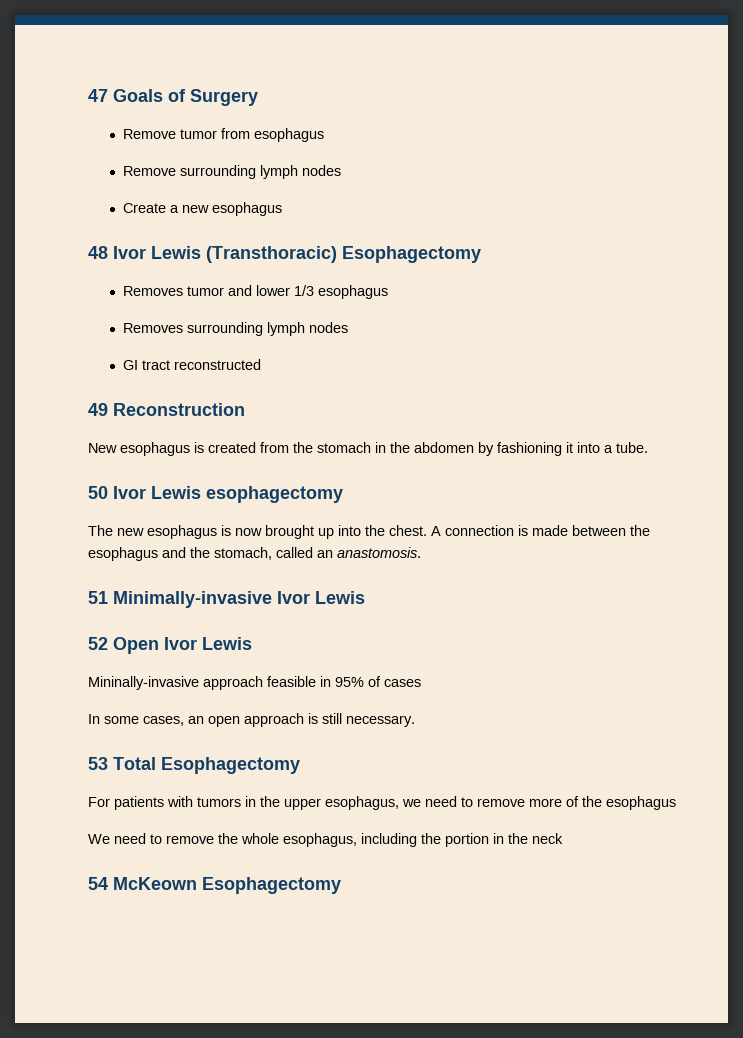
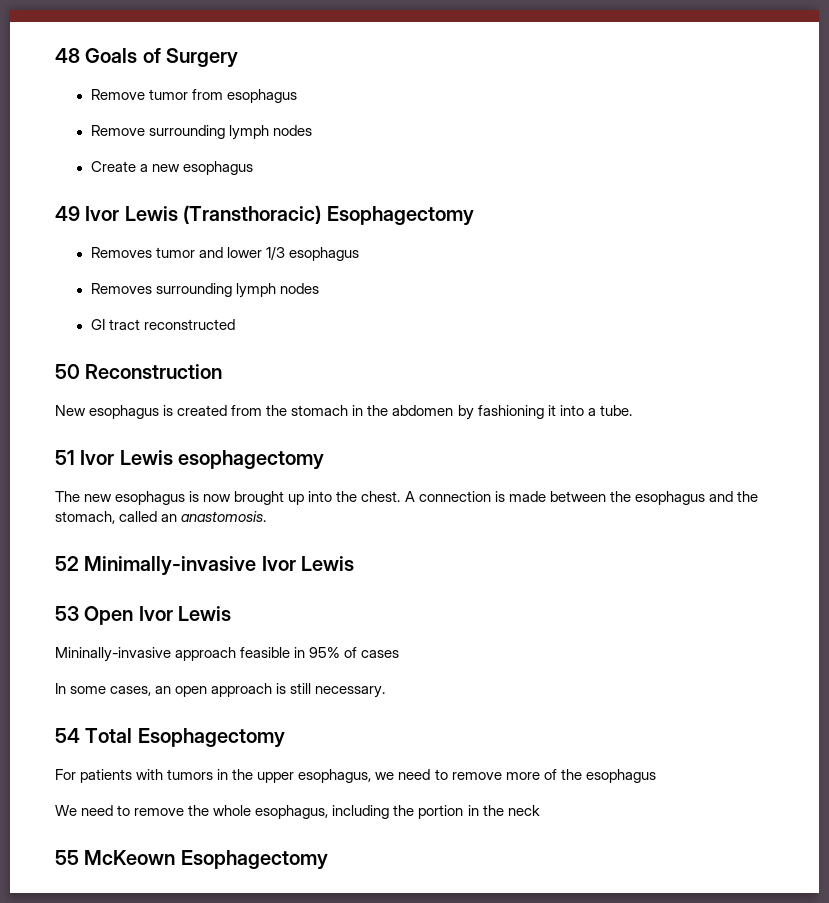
- 47 Goals of Surgery
+ 48 Goals of Surgery
- 48 Ivor Lewis (Transthoracic) Esophagectomy
+ 49 Ivor Lewis (Transthoracic) Esophagectomy
- 49 Reconstruction
+ 50 Reconstruction
- 50 Ivor Lewis esophagectomy
+ 51 Ivor Lewis esophagectomy
- 51 Minimally-invasive Ivor Lewis
+ 52 Minimally-invasive Ivor Lewis
- 52 Open Ivor Lewis
+ 53 Open Ivor Lewis
- 53 Total Esophagectomy
+ 54 Total Esophagectomy
- 54 McKeown Esophagectomy
+ 55 McKeown Esophagectomy

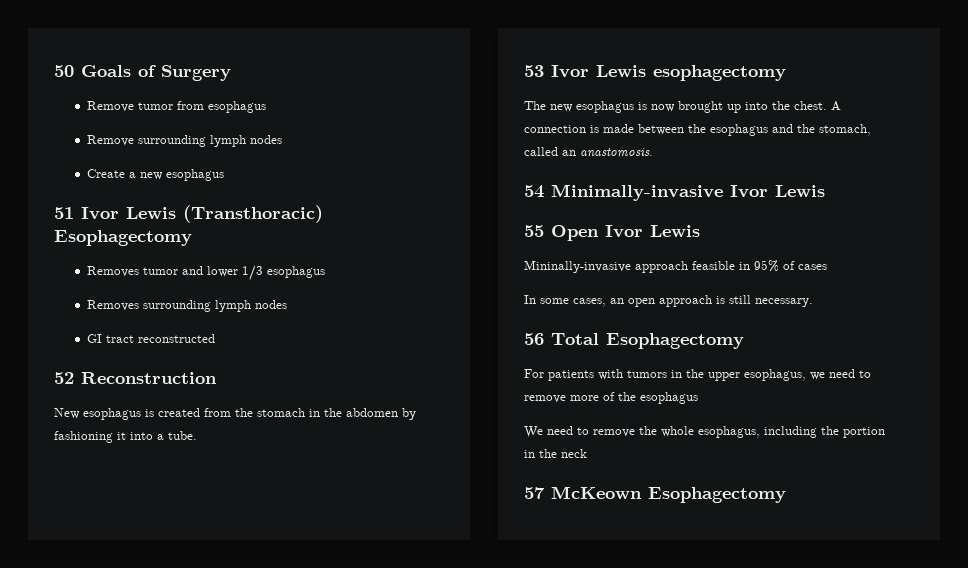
- 48 Goals of Surgery
+ 50 Goals of Surgery
- 49 Ivor Lewis (Transthoracic) Esophagectomy
+ 51 Ivor Lewis (Transthoracic) Esophagectomy
- 50 Reconstruction
+ 52 Reconstruction
- 51 Ivor Lewis esophagectomy
+ 53 Ivor Lewis esophagectomy
- 52 Minimally-invasive Ivor Lewis
+ 54 Minimally-invasive Ivor Lewis
- 53 Open Ivor Lewis
+ 55 Open Ivor Lewis
- 54 Total Esophagectomy
+ 56 Total Esophagectomy
- 55 McKeown Esophagectomy
+ 57 McKeown Esophagectomy

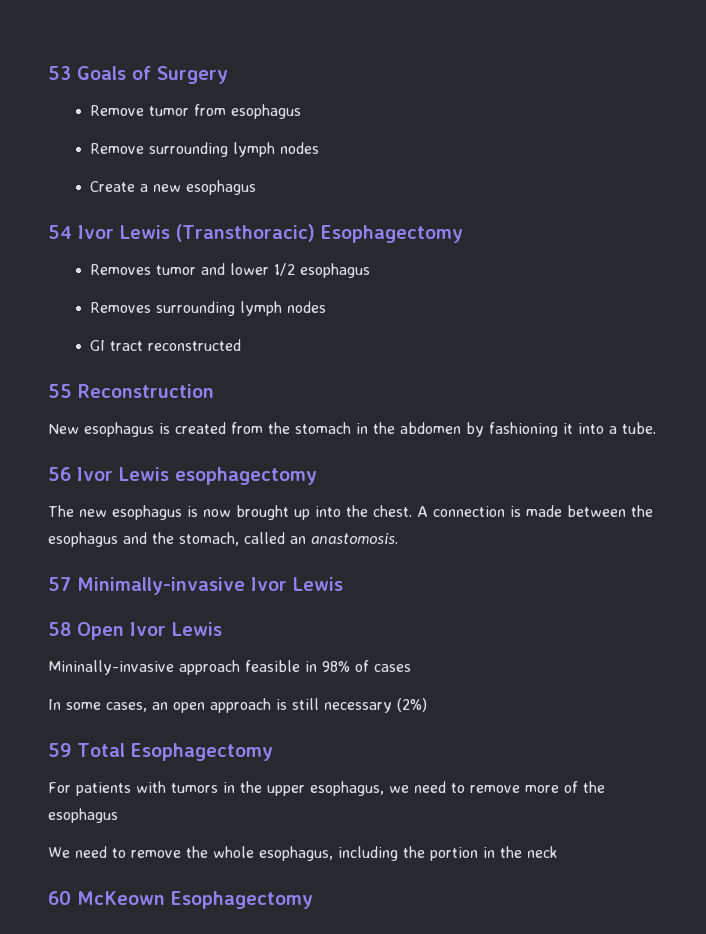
- 50 Goals of Surgery
+ 53 Goals of Surgery
- 51 Ivor Lewis (Transthoracic) Esophagectomy
+ 54 Ivor Lewis (Transthoracic) Esophagectomy
- Removes tumor and lower 1/3 esophagus
+ Removes tumor and lower 1/2 esophagus
- 52 Reconstruction
+ 55 Reconstruction
- 53 Ivor Lewis esophagectomy
+ 56 Ivor Lewis esophagectomy
- 54 Minimally-invasive Ivor Lewis
+ 57 Minimally-invasive Ivor Lewis
- 55 Open Ivor Lewis
+ 58 Open Ivor Lewis
- Mininally-invasive approach feasible in 95% of cases
+ Mininally-invasive approach feasible in 98% of cases
- In some cases, an open approach is still necessary.
- 56 Total Esophagectomy
+ In some cases, an open approach is still necessary (2%)
+ 59 Total Esophagectomy
- 57 McKeown Esophagectomy
+ 60 McKeown Esophagectomy

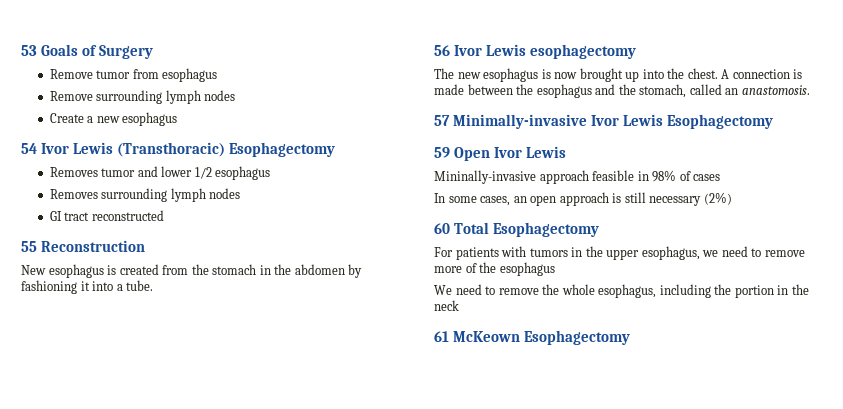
- 57 Minimally-invasive Ivor Lewis
- 58 Open Ivor Lewis
+ 57 Minimally-invasive Ivor Lewis Esophagectomy
+ 59 Open Ivor Lewis
- 59 Total Esophagectomy
+ 60 Total Esophagectomy
- 60 McKeown Esophagectomy
+ 61 McKeown Esophagectomy

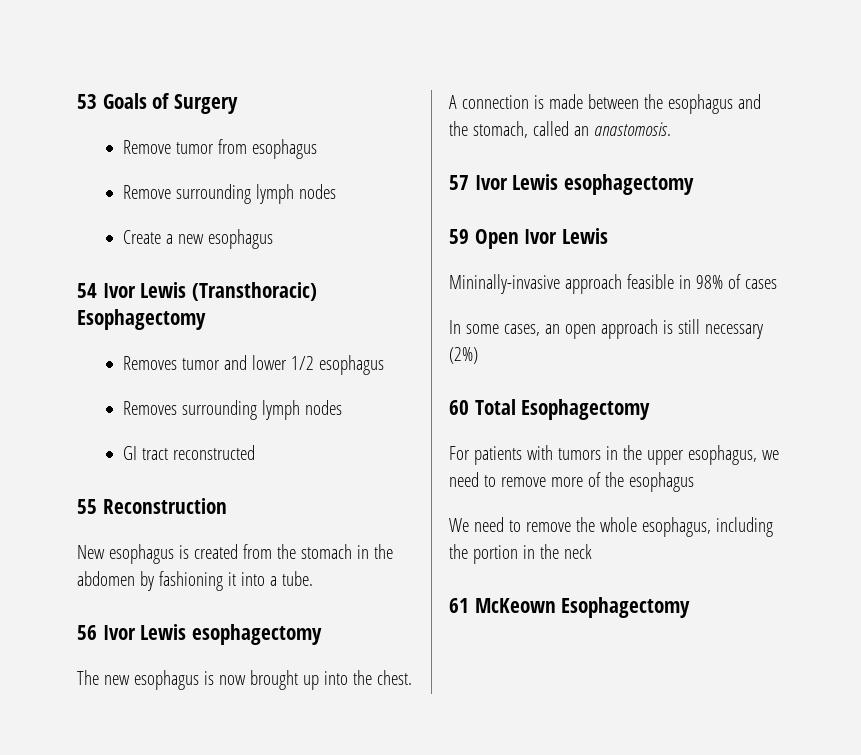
- 57 Minimally-invasive Ivor Lewis Esophagectomy
+ 57 Ivor Lewis esophagectomy

